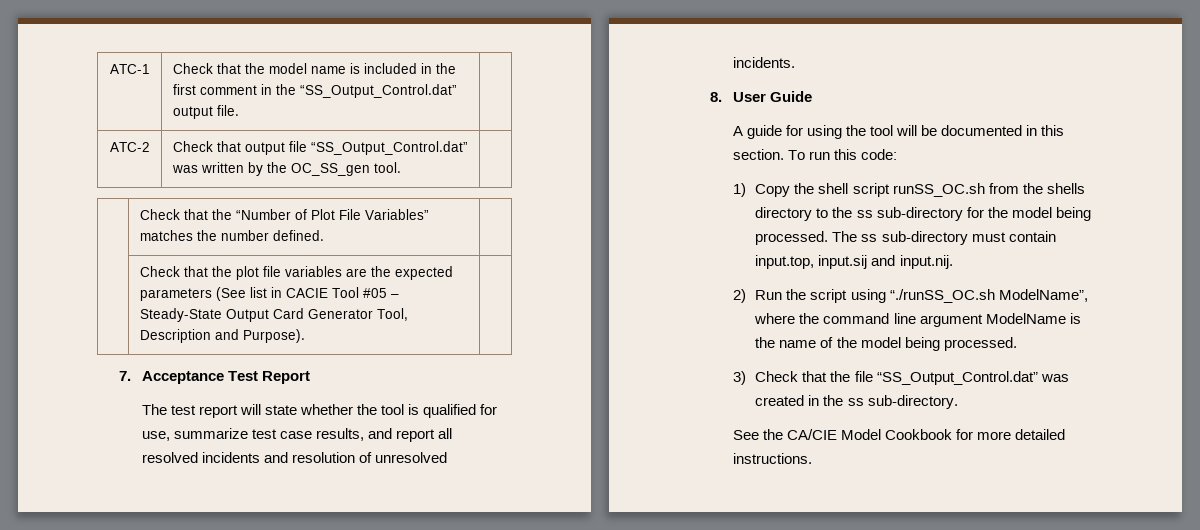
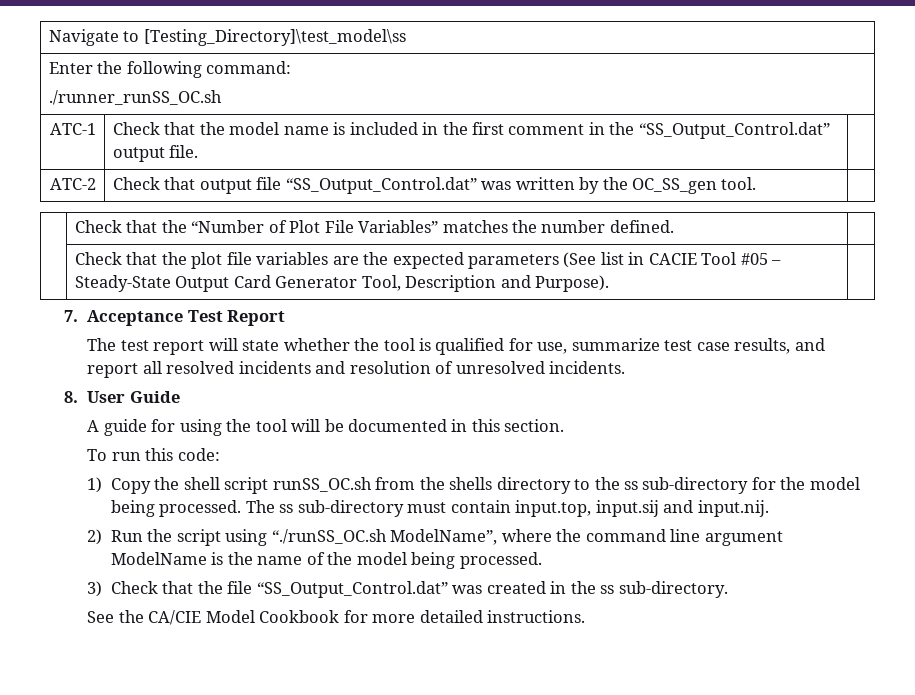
+ Navigate to [Testing_Directory]\test_model\ss
+ Enter the following command:
+ ./runner_runSS_OC.sh
- A guide for using the tool will be documented in this section. To run this code:
+ A guide for using the tool will be documented in this section.
+ To run this code:

